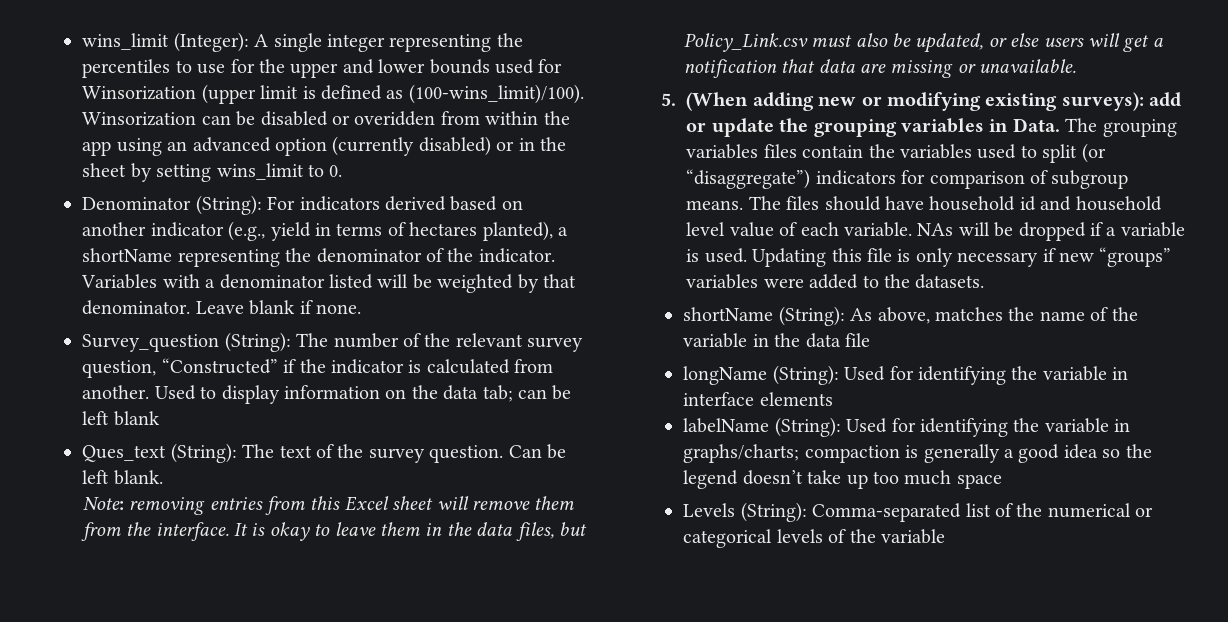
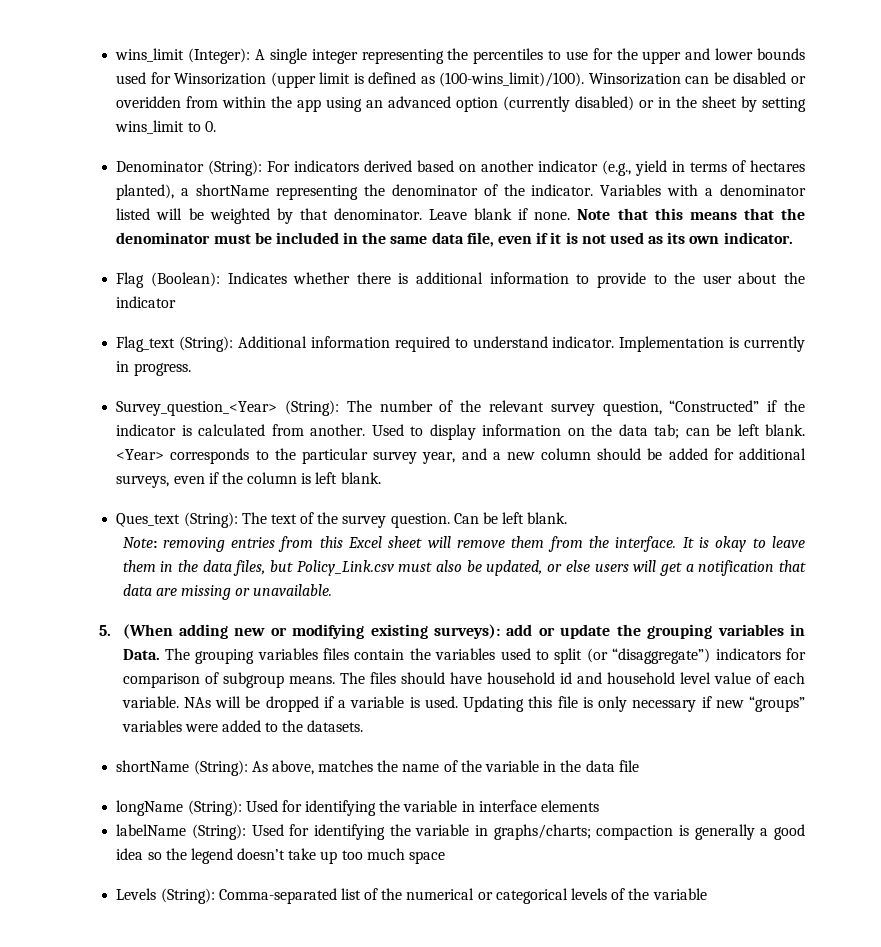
- Leave blank if none.
- Survey_question (String): The number of the relevant survey question, “Constructed” if the indicator is calculated from another.
+ Leave blank if none. Note that this means that the denominator must be included in the same data file, even if it is not used as its own indicator.
+ Flag (Boolean): Indicates whether there is additional information to provide to the user about the indicator
+ Flag_text (String): Additional information required to understand indicator. Implementation is currently in progress.
+ Survey_question_<Year> (String): The number of the relevant survey question, “Constructed” if the indicator is calculated from another.
- Used to display information on the data tab; can be left blank
+ Used to display information on the data tab; can be left blank. <Year> corresponds to the particular survey year, and a new column should be added for additional surveys, even if the column is left blank.

